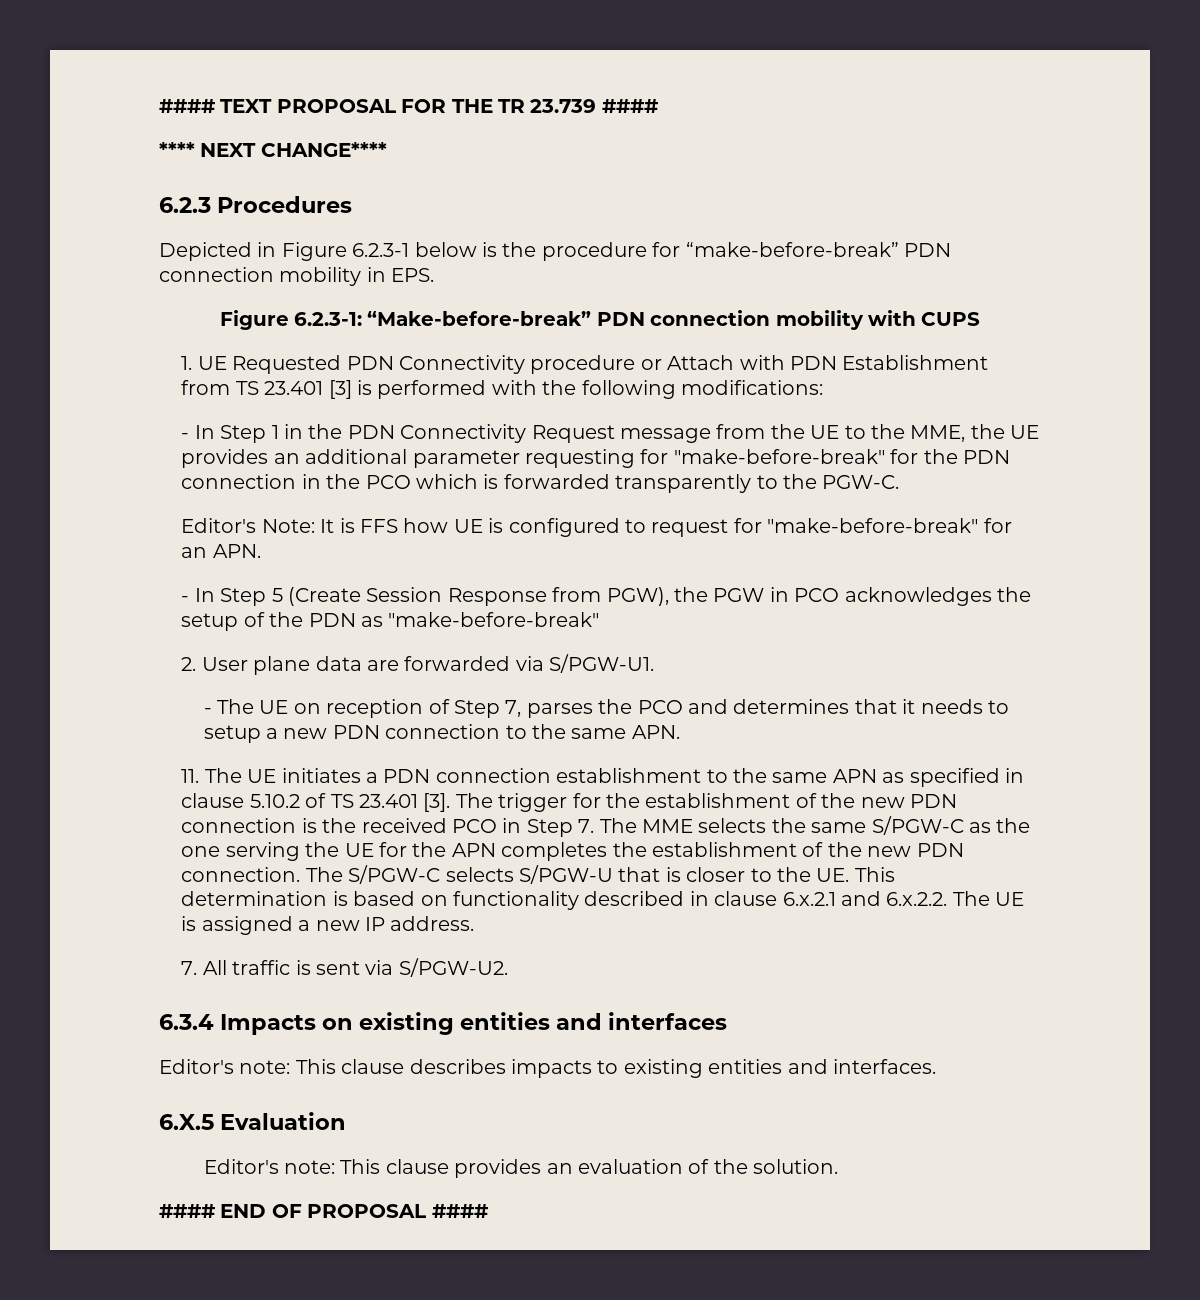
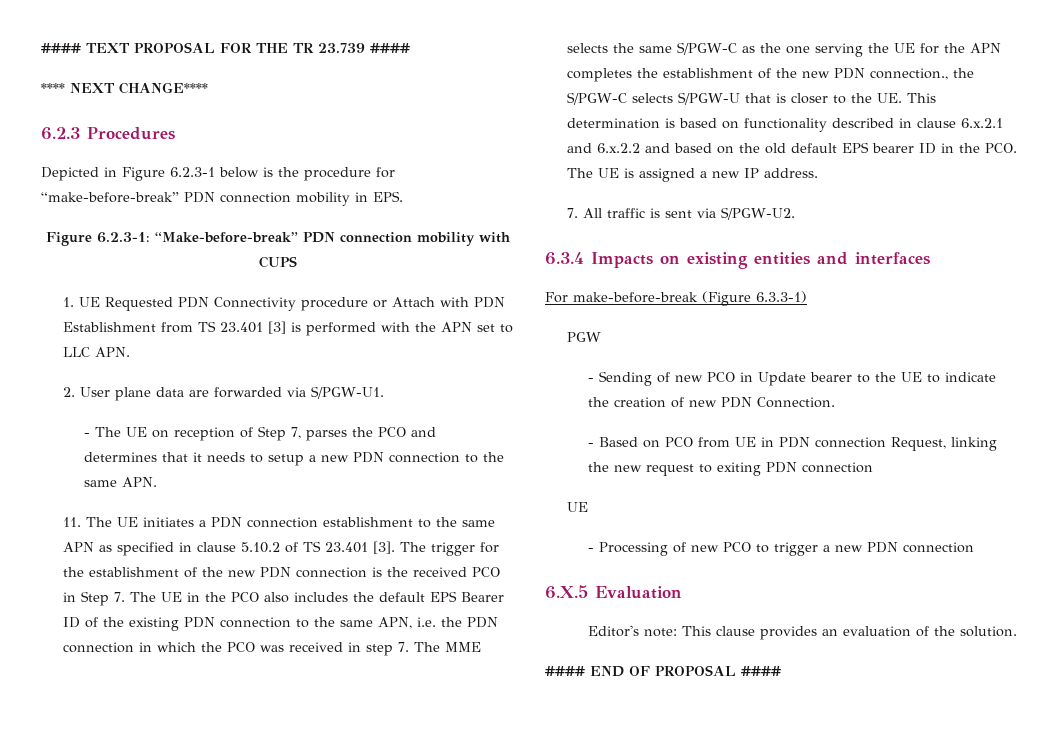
- 1. UE Requested PDN Connectivity procedure or Attach with PDN Establishment from TS 23.401 [3] is performed with the following modifications:
- - In Step 1 in the PDN Connectivity Request message from the UE to the MME, the UE provides an additional parameter requesting for "make-before-break" for the PDN connection in the PCO which is forwarded transparently to the PGW-C.
- Editor's Note: It is FFS how UE is configured to request for "make-before-break" for an APN.
- - In Step 5 (Create Session Response from PGW), the PGW in PCO acknowledges the setup of the PDN as "make-before-break"
+ 1. UE Requested PDN Connectivity procedure or Attach with PDN Establishment from TS 23.401 [3] is performed with the APN set to LLC APN.
- The trigger for the establishment of the new PDN connection is the received PCO in Step 7. The MME selects the same S/PGW-C as the one serving the UE for the APN completes the establishment of the new PDN connection. The S/PGW-C selects S/PGW-U that is closer to the UE. This determination is based on functionality described in clause 6.x.2.1 and 6.x.2.2. The UE is assigned a new IP address.
+ The trigger for the establishment of the new PDN connection is the received PCO in Step 7. The UE in the PCO also includes the default EPS Bearer ID of the existing PDN connection to the same APN, i.e. the PDN connection in which the PCO was received in step 7. The MME selects the same S/PGW-C as the one serving the UE for the APN completes the establishment of the new PDN connection., the S/PGW-C selects S/PGW-U that is closer to the UE. This determination is based on functionality described in clause 6.x.2.1 and 6.x.2.2 and based on the old default EPS bearer ID in the PCO. The UE is assigned a new IP address.
- Editor's note: This clause describes impacts to existing entities and interfaces.
+ For make-before-break (Figure 6.3.3-1)
+ PGW
+ - Sending of new PCO in Update bearer to the UE to indicate the creation of new PDN Connection.
+ - Based on PCO from UE in PDN connection Request, linking the new request to exiting PDN connection
+ UE
+ - Processing of new PCO to trigger a new PDN connection

